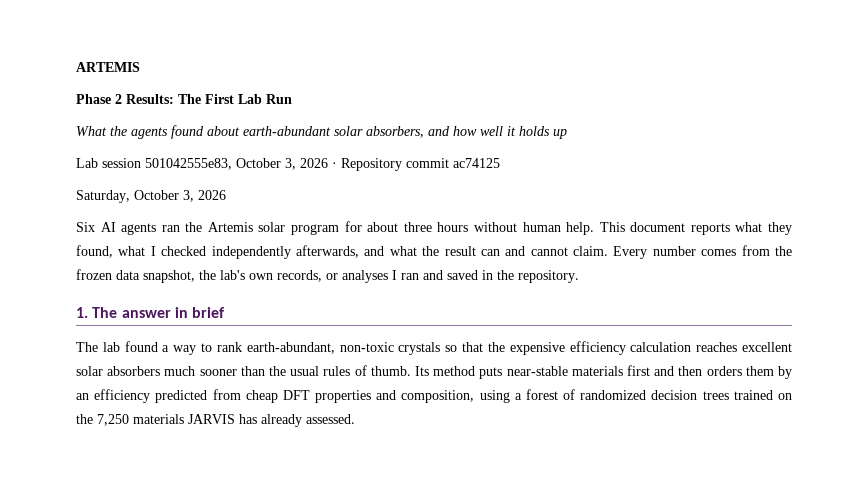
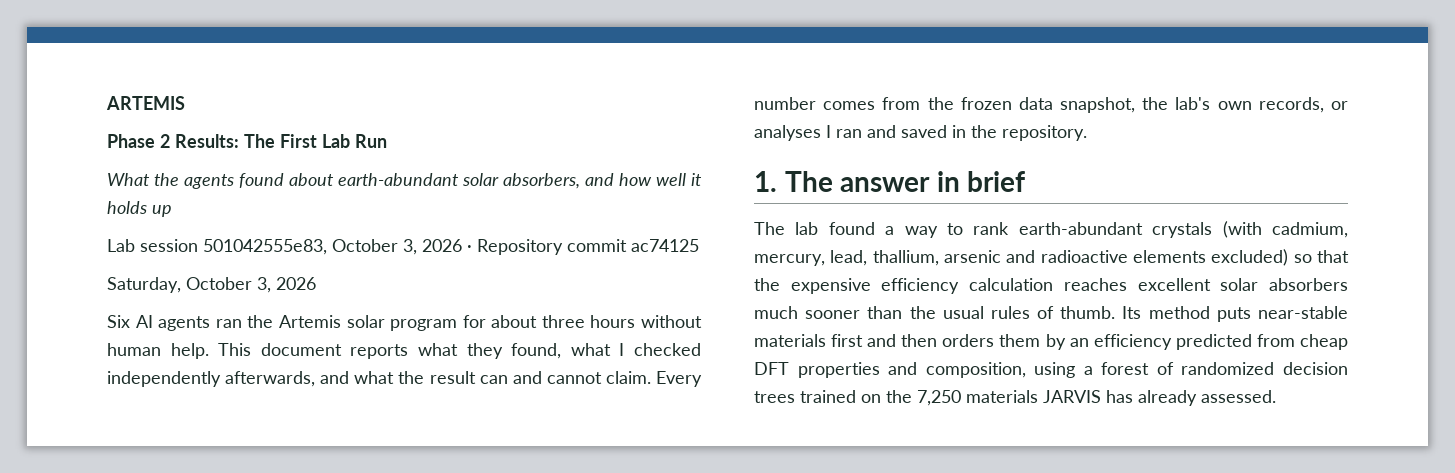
- The lab found a way to rank earth-abundant, non-toxic crystals so that the expensive efficiency calculation reaches excellent solar absorbers much sooner than the usual rules of thumb.
+ The lab found a way to rank earth-abundant crystals (with cadmium, mercury, lead, thallium, arsenic and radioactive elements excluded) so that the expensive efficiency calculation reaches excellent solar absorbers much sooner than the usual rules of thumb.

